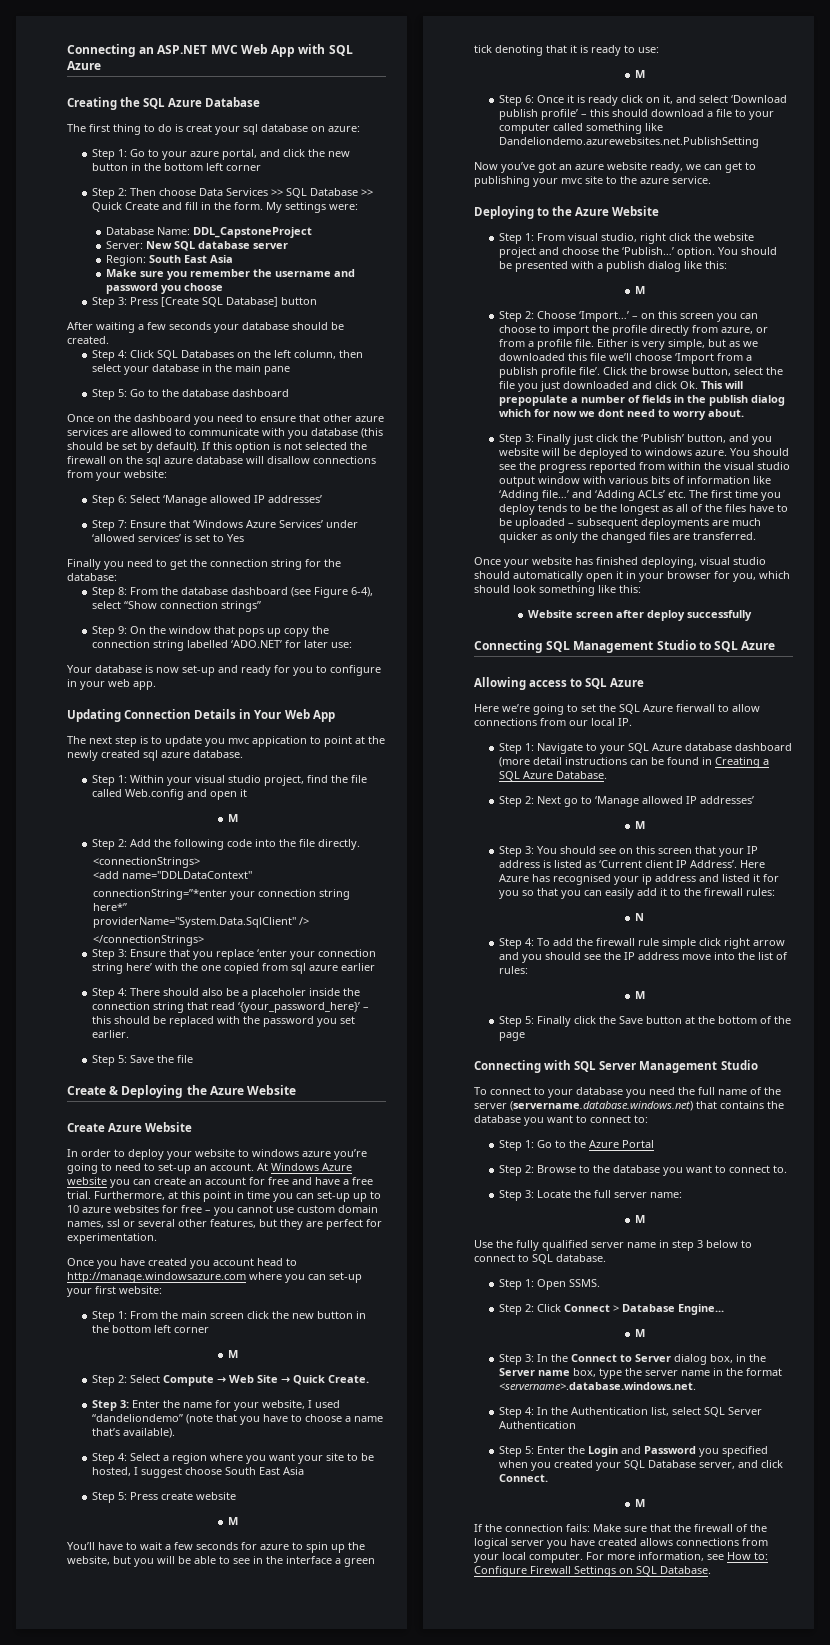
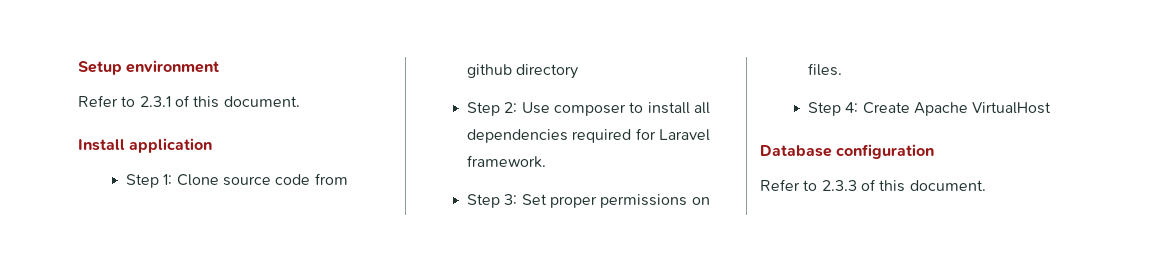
- Connecting an ASP.NET MVC Web App with SQL Azure
- Creating the SQL Azure Database
- The first thing to do is creat your sql database on azure:
- Step 1: Go to your azure portal, and click the new button in the bottom left corner
- Step 2: Then choose Data Services >> SQL Database >> Quick Create and fill in the form. My settings were:
- Database Name: DDL_CapstoneProject
- Server: New SQL database server
- Region: South East Asia
- Make sure you remember the username and password you choose
- Step 3: Press [Create SQL Database] button
- After waiting a few seconds your database should be created.
- Step 4: Click SQL Databases on the left column, then select your database in the main pane
- Step 5: Go to the database dashboard
- Once on the dashboard you need to ensure that other azure services are allowed to communicate with you database (this should be set by default). If this option is not selected the firewall on the sql azure database will disallow connections from your website:
- Step 6: Select ‘Manage allowed IP addresses’
- Step 7: Ensure that ‘Windows Azure Services’ under ‘allowed services’ is set to Yes
- Finally you need to get the connection string for the database:
- Step 8: From the database dashboard (see Figure 6-4), select “Show connection strings”
- Step 9: On the window that pops up copy the connection string labelled ‘ADO.NET’ for later use:
- Your database is now set-up and ready for you to configure in your web app.
- Updating Connection Details in Your Web App
- The next step is to update you mvc appication to point at the newly created sql azure database.
- Step 1: Within your visual studio project, find the file called Web.config and open it
- M
- Step 2: Add the following code into the file directly.
- <connectionStrings>
- <add name="DDLDataContext"
- connectionString=”*enter your connection string here*”
- providerName="System.Data.SqlClient" />
- </connectionStrings>
- Step 3: Ensure that you replace ‘enter your connection string here’ with the one copied from sql azure earlier
- Step 4: There should also be a placeholer inside the connection string that read ‘{your_password_here}’ – this should be replaced with the password you set earlier.
- Step 5: Save the file
- Create & Deploying the Azure Website
- Create Azure Website
- In order to deploy your website to windows azure you’re going to need to set-up an account. At Windows Azure website you can create an account for free and have a free trial. Furthermore, at this point in time you can set-up up to 10 azure websites for free – you cannot use custom domain names, ssl or several other features, but they are perfect for experimentation.
- Once you have created you account head to http://manage.windowsazure.com where you can set-up your first website:
- Step 1: From the main screen click the new button in the bottom left corner
- M
- Step 2: Select Compute → Web Site → Quick Create.
- Step 3: Enter the name for your website, I used “dandeliondemo” (note that you have to choose a name that’s available).
- Step 4: Select a region where you want your site to be hosted, I suggest choose South East Asia
- Step 5: Press create website
- M
- You’ll have to wait a few seconds for azure to spin up the website, but you will be able to see in the interface a green tick denoting that it is ready to use:
- M
- Step 6: Once it is ready click on it, and select ‘Download publish profile’ – this should download a file to your computer called something like Dandeliondemo.azurewebsites.net.PublishSetting
- Now you’ve got an azure website ready, we can get to publishing your mvc site to the azure service.
- Deploying to the Azure Website
- Step 1: From visual studio, right click the website project and choose the ‘Publish…’ option. You should be presented with a publish dialog like this:
- M
- Step 2: Choose ‘Import…’ – on this screen you can choose to import the profile directly from azure, or from a profile file. Either is very simple, but as we downloaded this file we’ll choose ‘Import from a publish profile file’. Click the browse button, select the file you just downloaded and click Ok. This will prepopulate a number of fields in the publish dialog which for now we dont need to worry about.
- Step 3: Finally just click the ‘Publish’ button, and you website will be deployed to windows azure. You should see the progress reported from within the visual studio output window with various bits of information like ‘Adding file…’ and ‘Adding ACLs’ etc. The first time you deploy tends to be the longest as all of the files have to be uploaded – subsequent deployments are much quicker as only the changed files are transferred.
- Once your website has finished deploying, visual studio should automatically open it in your browser for you, which should look something like this:
- Website screen after deploy successfully
- Connecting SQL Management Studio to SQL Azure
- Allowing access to SQL Azure
- Here we’re going to set the SQL Azure fierwall to allow connections from our local IP.
- Step 1: Navigate to your SQL Azure database dashboard (more detail instructions can be found in Creating a SQL Azure Database.
- Step 2: Next go to ‘Manage allowed IP addresses’
- M
- Step 3: You should see on this screen that your IP address is listed as ‘Current client IP Address’. Here Azure has recognised your ip address and listed it for you so that you can easily add it to the firewall rules:
- N
- Step 4: To add the firewall rule simple click right arrow and you should see the IP address move into the list of rules:
- M
- Step 5: Finally click the Save button at the bottom of the page
- Connecting with SQL Server Management Studio
- To connect to your database you need the full name of the server (servername.database.windows.net) that contains the database you want to connect to:
- Step 1: Go to the Azure Portal
- Step 2: Browse to the database you want to connect to.
- Step 3: Locate the full server name:
- M
- Use the fully qualified server name in step 3 below to connect to SQL database.
- Step 1: Open SSMS.
- Step 2: Click Connect > Database Engine...
- M
- Step 3: In the Connect to Server dialog box, in the Server name box, type the server name in the format <servername>.database.windows.net.
- Step 4: In the Authentication list, select SQL Server Authentication
- Step 5: Enter the Login and Password you specified when you created your SQL Database server, and click Connect.
- M
- If the connection fails: Make sure that the firewall of the logical server you have created allows connections from your local computer. For more information, see How to: Configure Firewall Settings on SQL Database.
+ Setup environment
+ Refer to 2.3.1 of this document.
+ Install application
+ Step 1: Clone source code from github directory
+ Step 2: Use composer to install all dependencies required for Laravel framework.
+ Step 3: Set proper permissions on files.
+ Step 4: Create Apache VirtualHost
+ Database configuration
+ Refer to 2.3.3 of this document.

